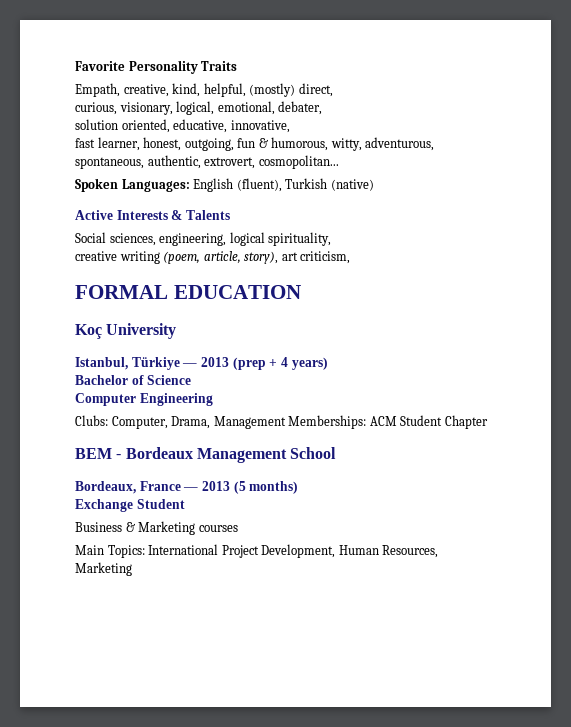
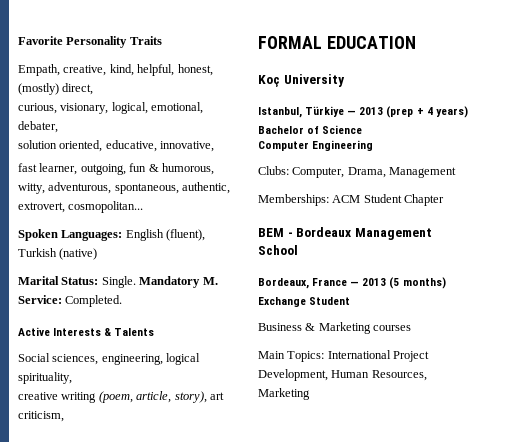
- Empath, creative, kind, helpful, (mostly) direct,
+ Empath, creative, kind, helpful, honest, (mostly) direct,
- fast learner, honest, outgoing, fun & humorous, witty, adventurous, spontaneous, authentic, extrovert, cosmopolitan...
+ fast learner, outgoing, fun & humorous, witty, adventurous, spontaneous, authentic, extrovert, cosmopolitan...
+ Marital Status: Single. Mandatory M. Service: Completed.
- Clubs: Computer, Drama, Management Memberships: ACM Student Chapter
+ Clubs: Computer, Drama, Management
+ Memberships: ACM Student Chapter

